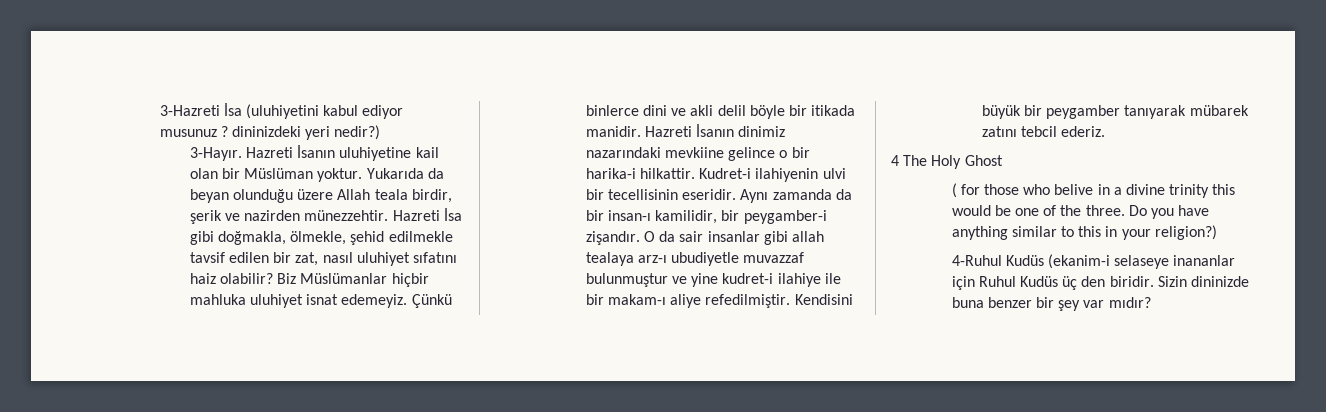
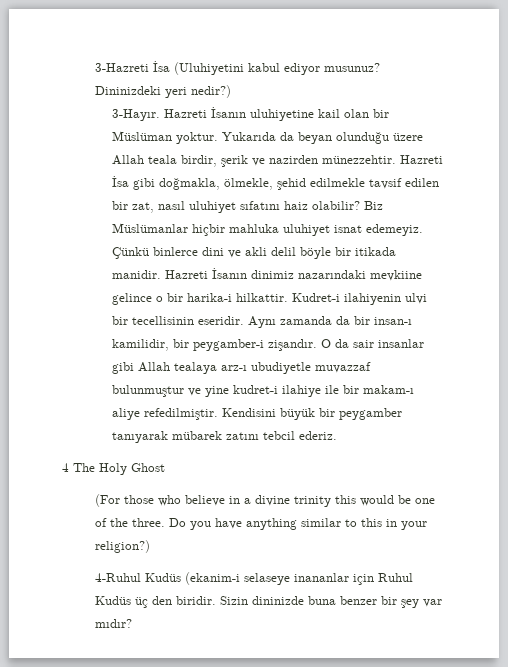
- 3-Hazreti İsa (uluhiyetini kabul ediyor musunuz ? dininizdeki yeri nedir?)
+ 3-Hazreti İsa (Uluhiyetini kabul ediyor musunuz? Dininizdeki yeri nedir?)
- O da sair insanlar gibi allah tealaya arz-ı ubudiyetle muvazzaf bulunmuştur ve yine kudret-i ilahiye ile bir makam-ı aliye refedilmiştir.
+ O da sair insanlar gibi Allah tealaya arz-ı ubudiyetle muvazzaf bulunmuştur ve yine kudret-i ilahiye ile bir makam-ı aliye refedilmiştir.
- ( for those who belive in a divine trinity this would be one of the three.
+ (For those who believe in a divine trinity this would be one of the three.

